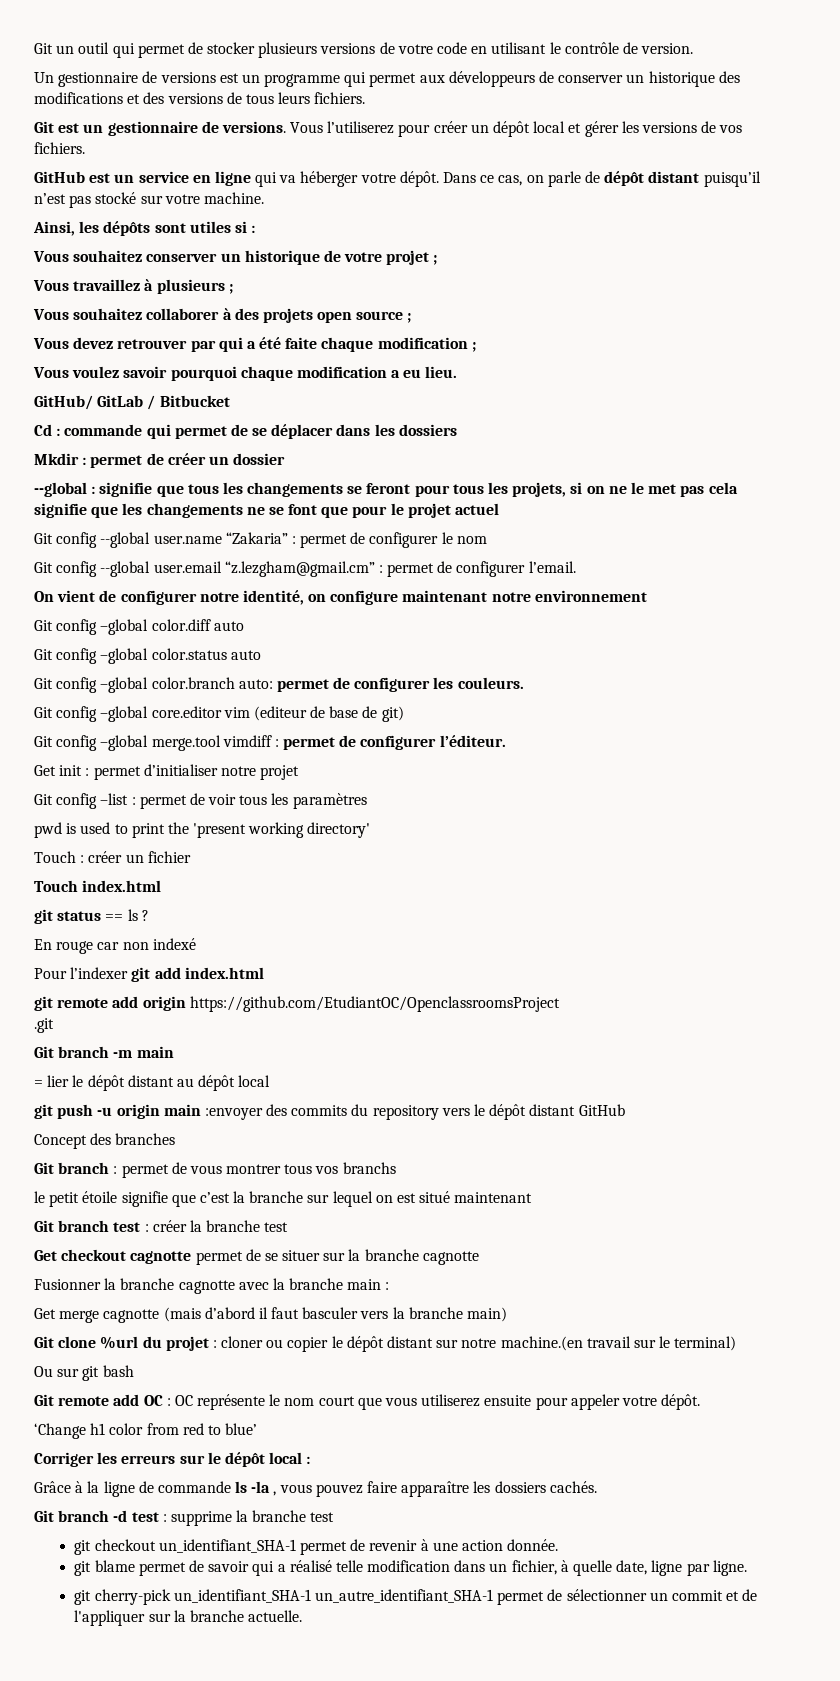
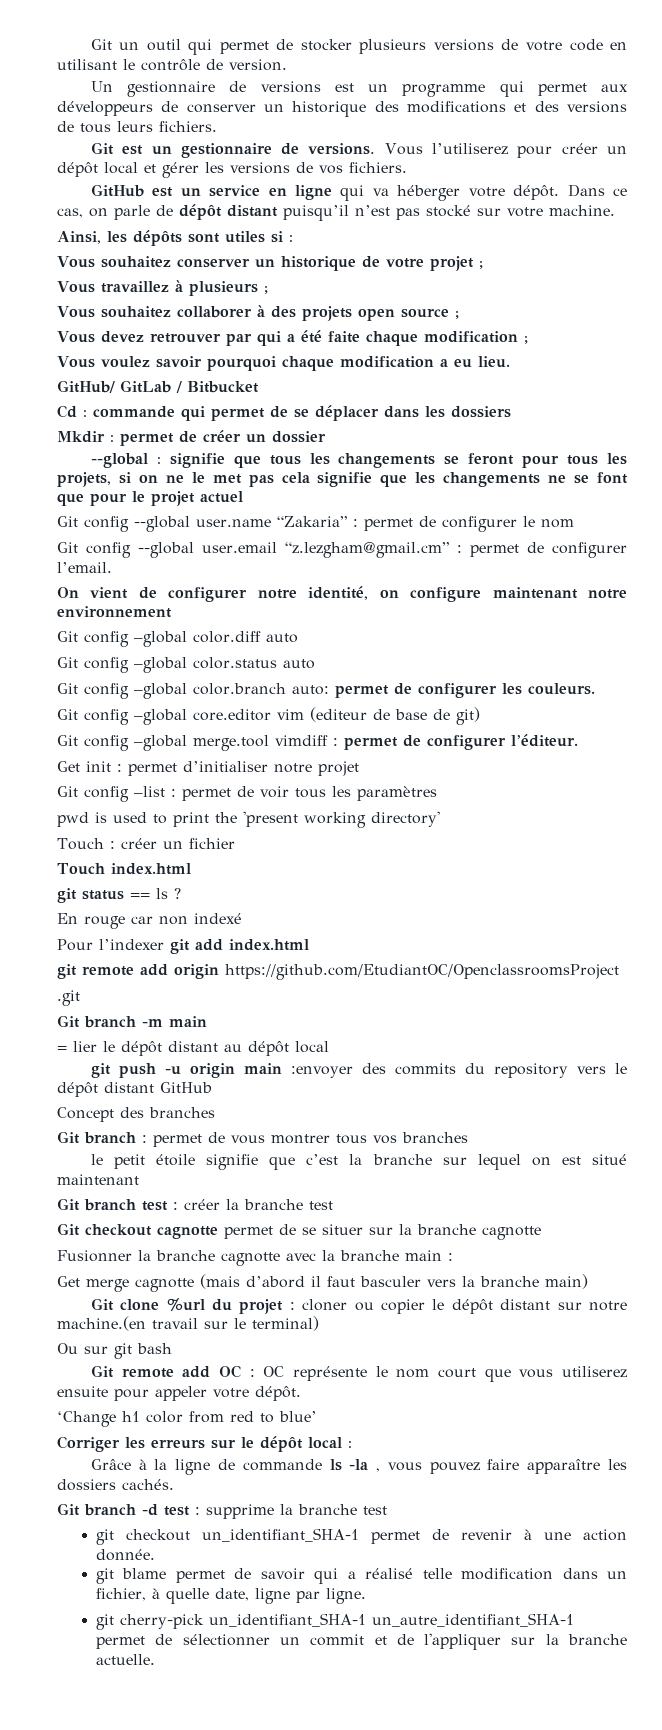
- Git branch : permet de vous montrer tous vos branchs
+ Git branch : permet de vous montrer tous vos branches
- Get checkout cagnotte permet de se situer sur la branche cagnotte
+ Git checkout cagnotte permet de se situer sur la branche cagnotte

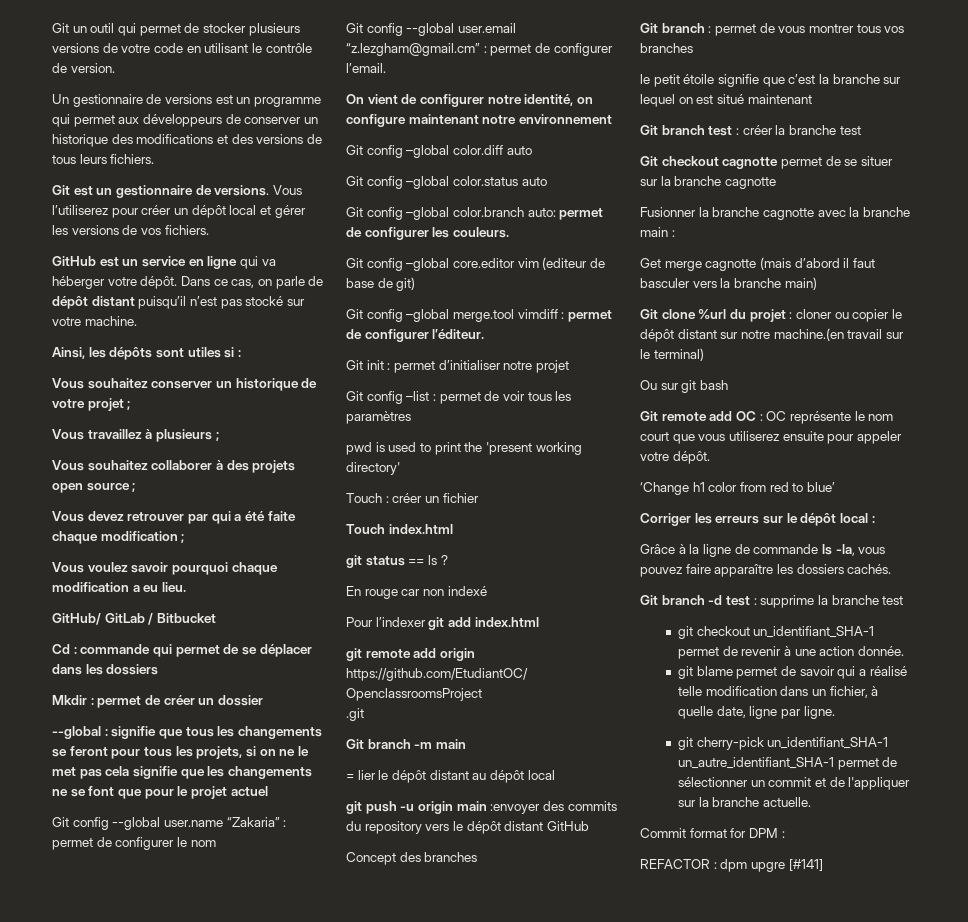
- Get init : permet d’initialiser notre projet
+ Git init : permet d’initialiser notre projet
- Grâce à la ligne de commande ls -la , vous pouvez faire apparaître les dossiers cachés.
+ Grâce à la ligne de commande ls -la, vous pouvez faire apparaître les dossiers cachés.
+ Commit format for DPM :
+ REFACTOR : dpm upgre [#141]

